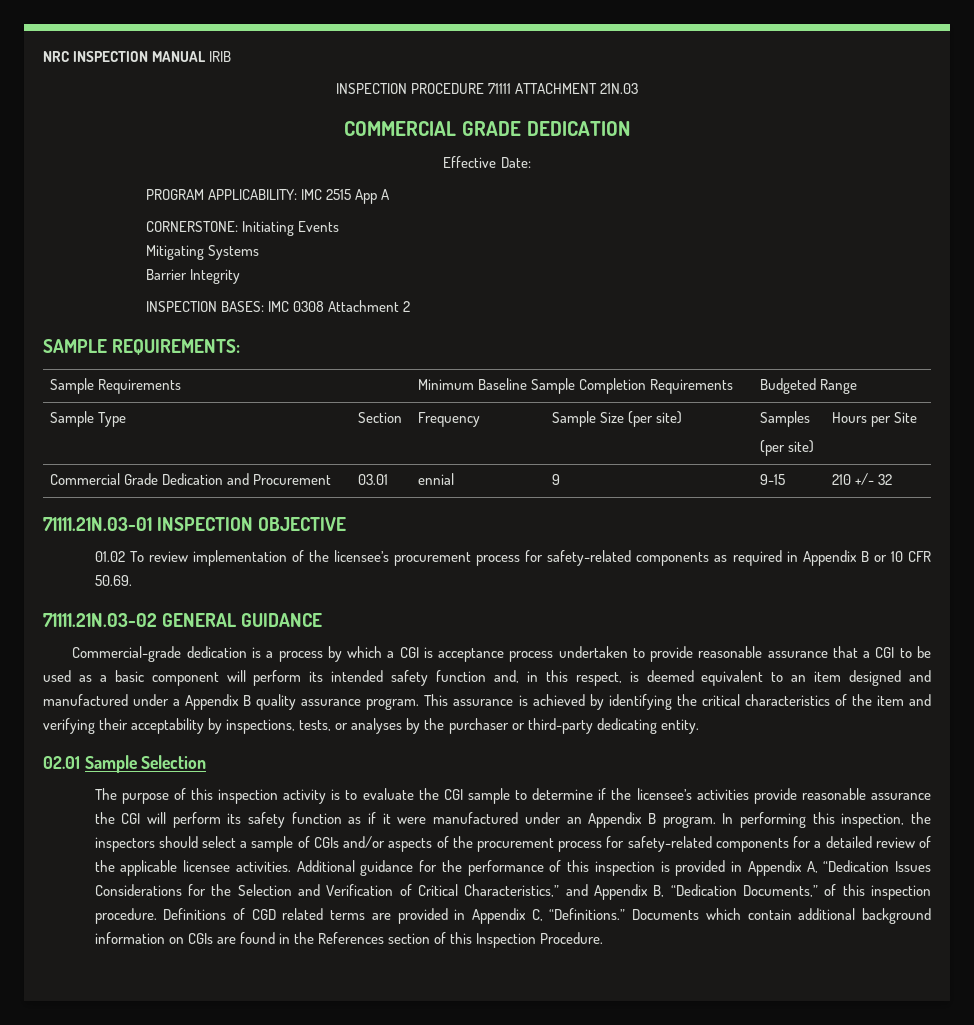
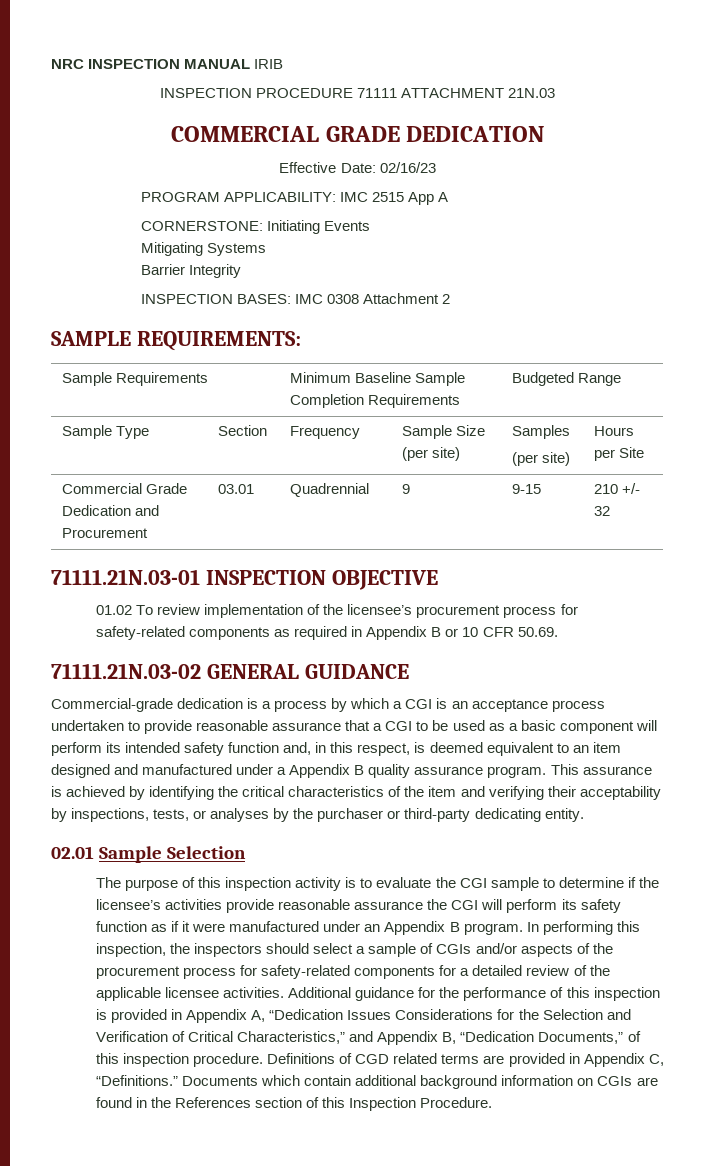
- Effective Date:
+ Effective Date: 02/16/23
- Commercial Grade Dedication and Procurement | 03.01 | ennial | 9 | 9-15 | 210 +/- 32
+ Commercial Grade Dedication and Procurement | 03.01 | Quadrennial | 9 | 9-15 | 210 +/- 32
- Commercial-grade dedication is a process by which a CGI is acceptance process undertaken to provide reasonable assurance that a CGI to be used as a basic component will perform its intended safety function and, in this respect, is deemed equivalent to an item designed and manufactured under a Appendix B quality assurance program.
+ Commercial-grade dedication is a process by which a CGI is an acceptance process undertaken to provide reasonable assurance that a CGI to be used as a basic component will perform its intended safety function and, in this respect, is deemed equivalent to an item designed and manufactured under a Appendix B quality assurance program.

